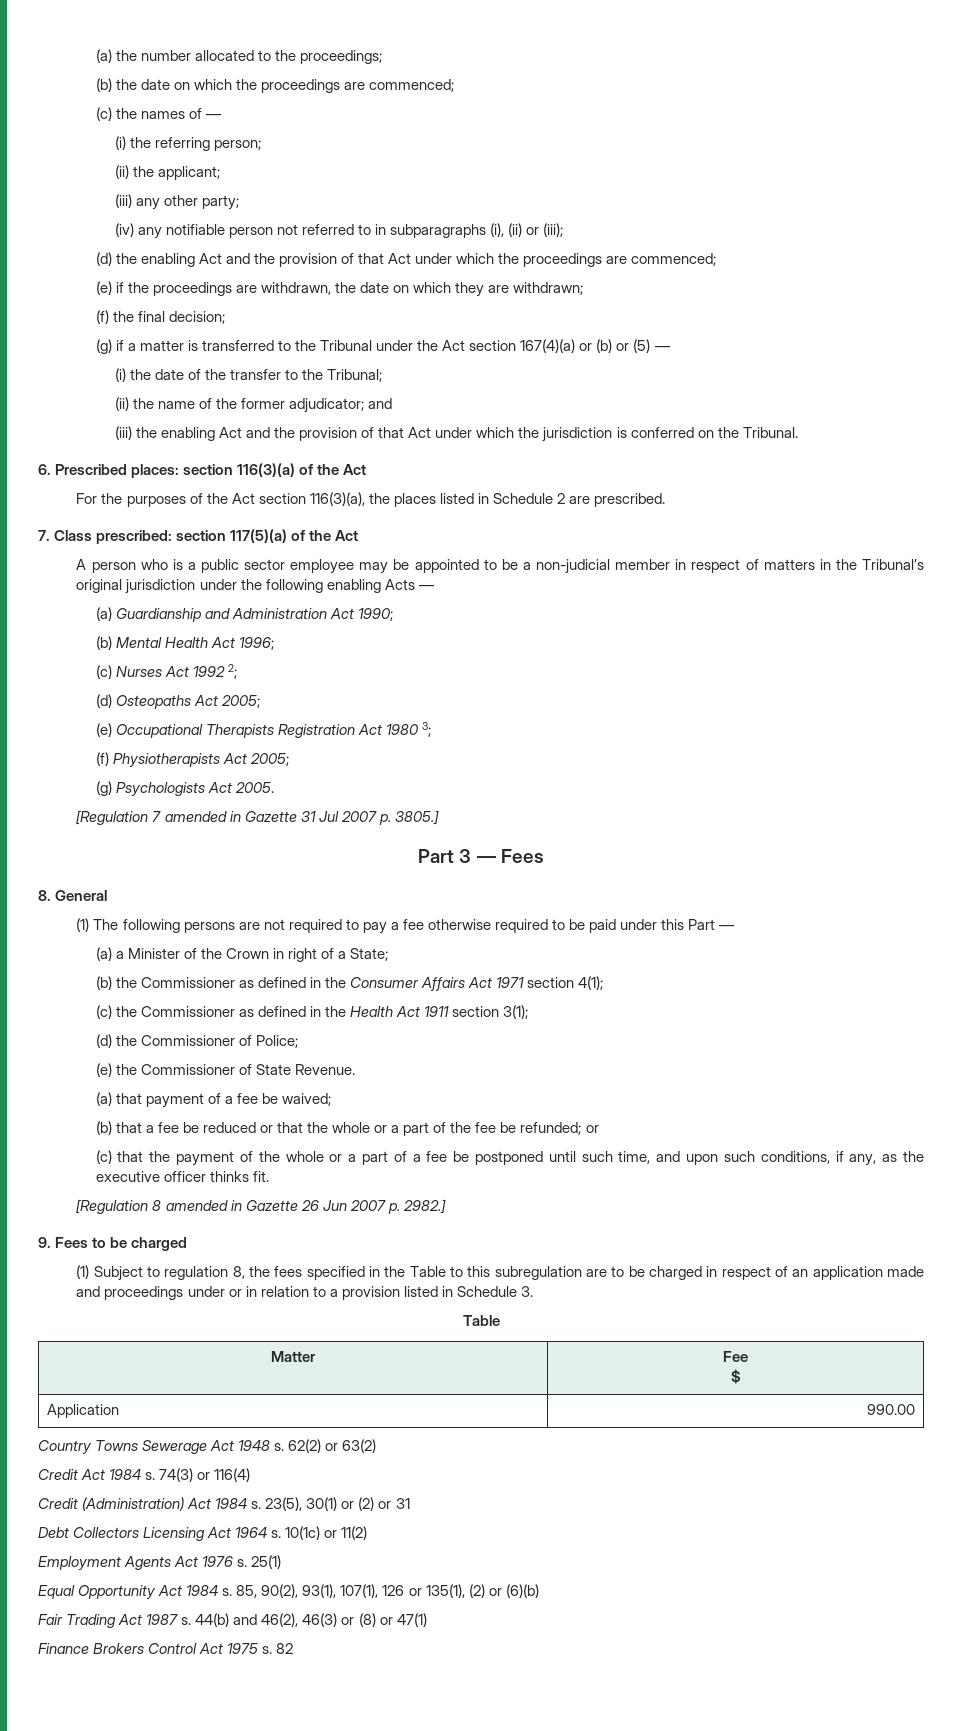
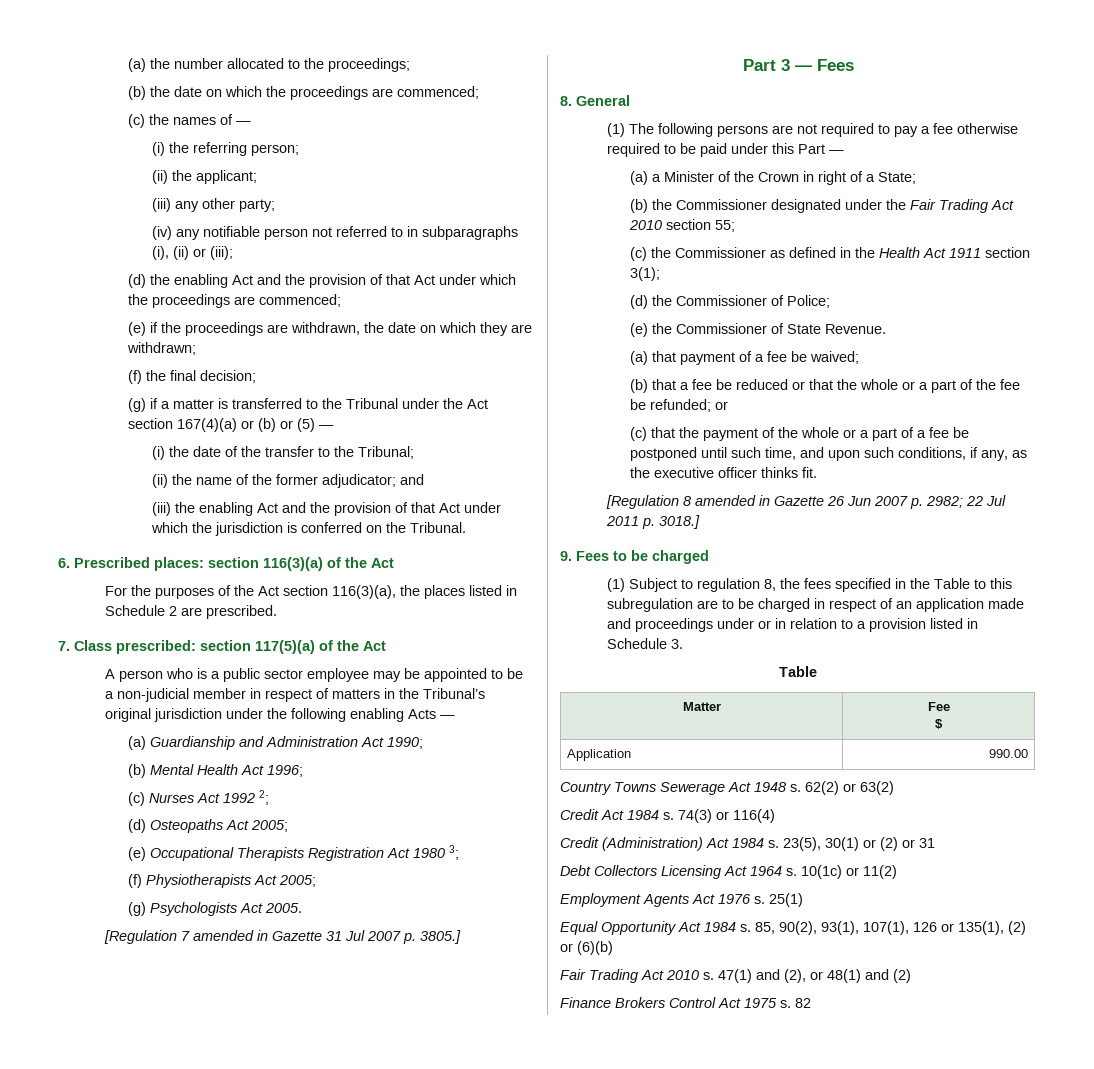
- (b) the Commissioner as defined in the Consumer Affairs Act 1971 section 4(1);
+ (b) the Commissioner designated under the Fair Trading Act 2010 section 55;
- [Regulation 8 amended in Gazette 26 Jun 2007 p. 2982.]
+ [Regulation 8 amended in Gazette 26 Jun 2007 p. 2982; 22 Jul 2011 p. 3018.]
- Fair Trading Act 1987 s. 44(b) and 46(2), 46(3) or (8) or 47(1)
+ Fair Trading Act 2010 s. 47(1) and (2), or 48(1) and (2)

